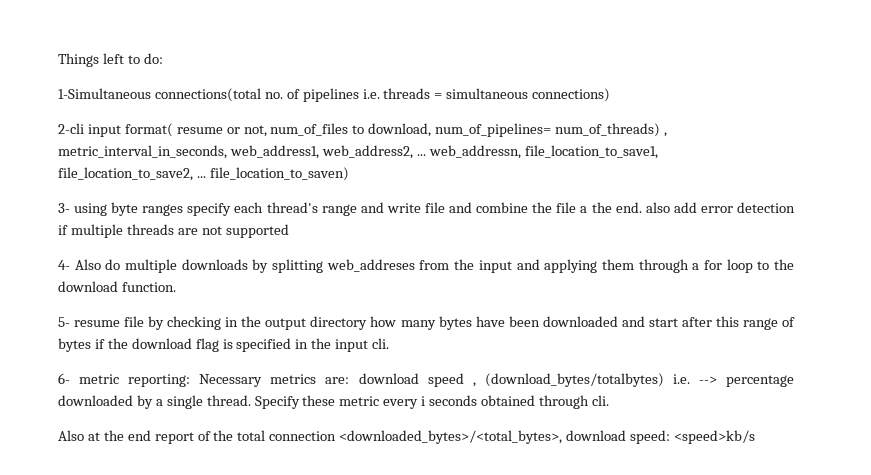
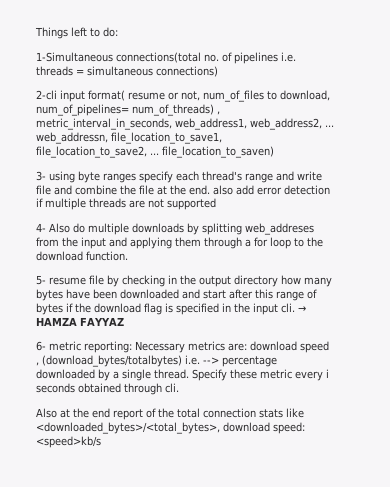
- 3- using byte ranges specify each thread's range and write file and combine the file a the end. also add error detection if multiple threads are not supported
+ 3- using byte ranges specify each thread's range and write file and combine the file at the end. also add error detection if multiple threads are not supported
+ → HAMZA FAYYAZ
- Also at the end report of the total connection <downloaded_bytes>/<total_bytes>, download speed: <speed>kb/s
+ Also at the end report of the total connection stats like <downloaded_bytes>/<total_bytes>, download speed: <speed>kb/s

